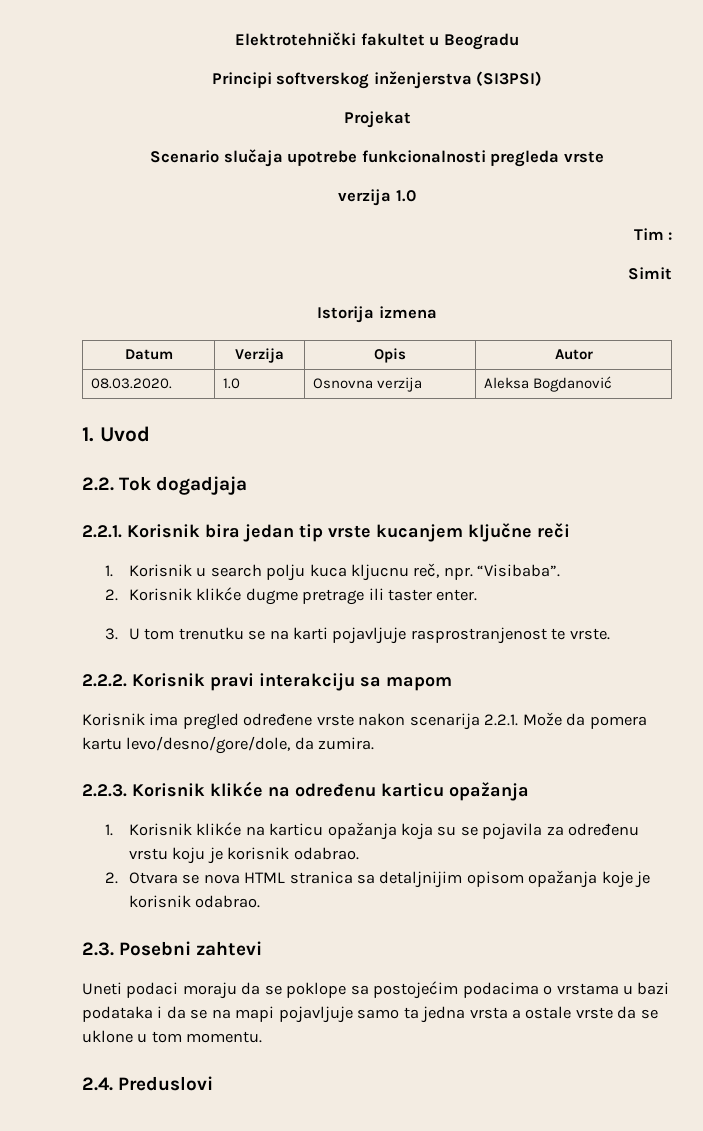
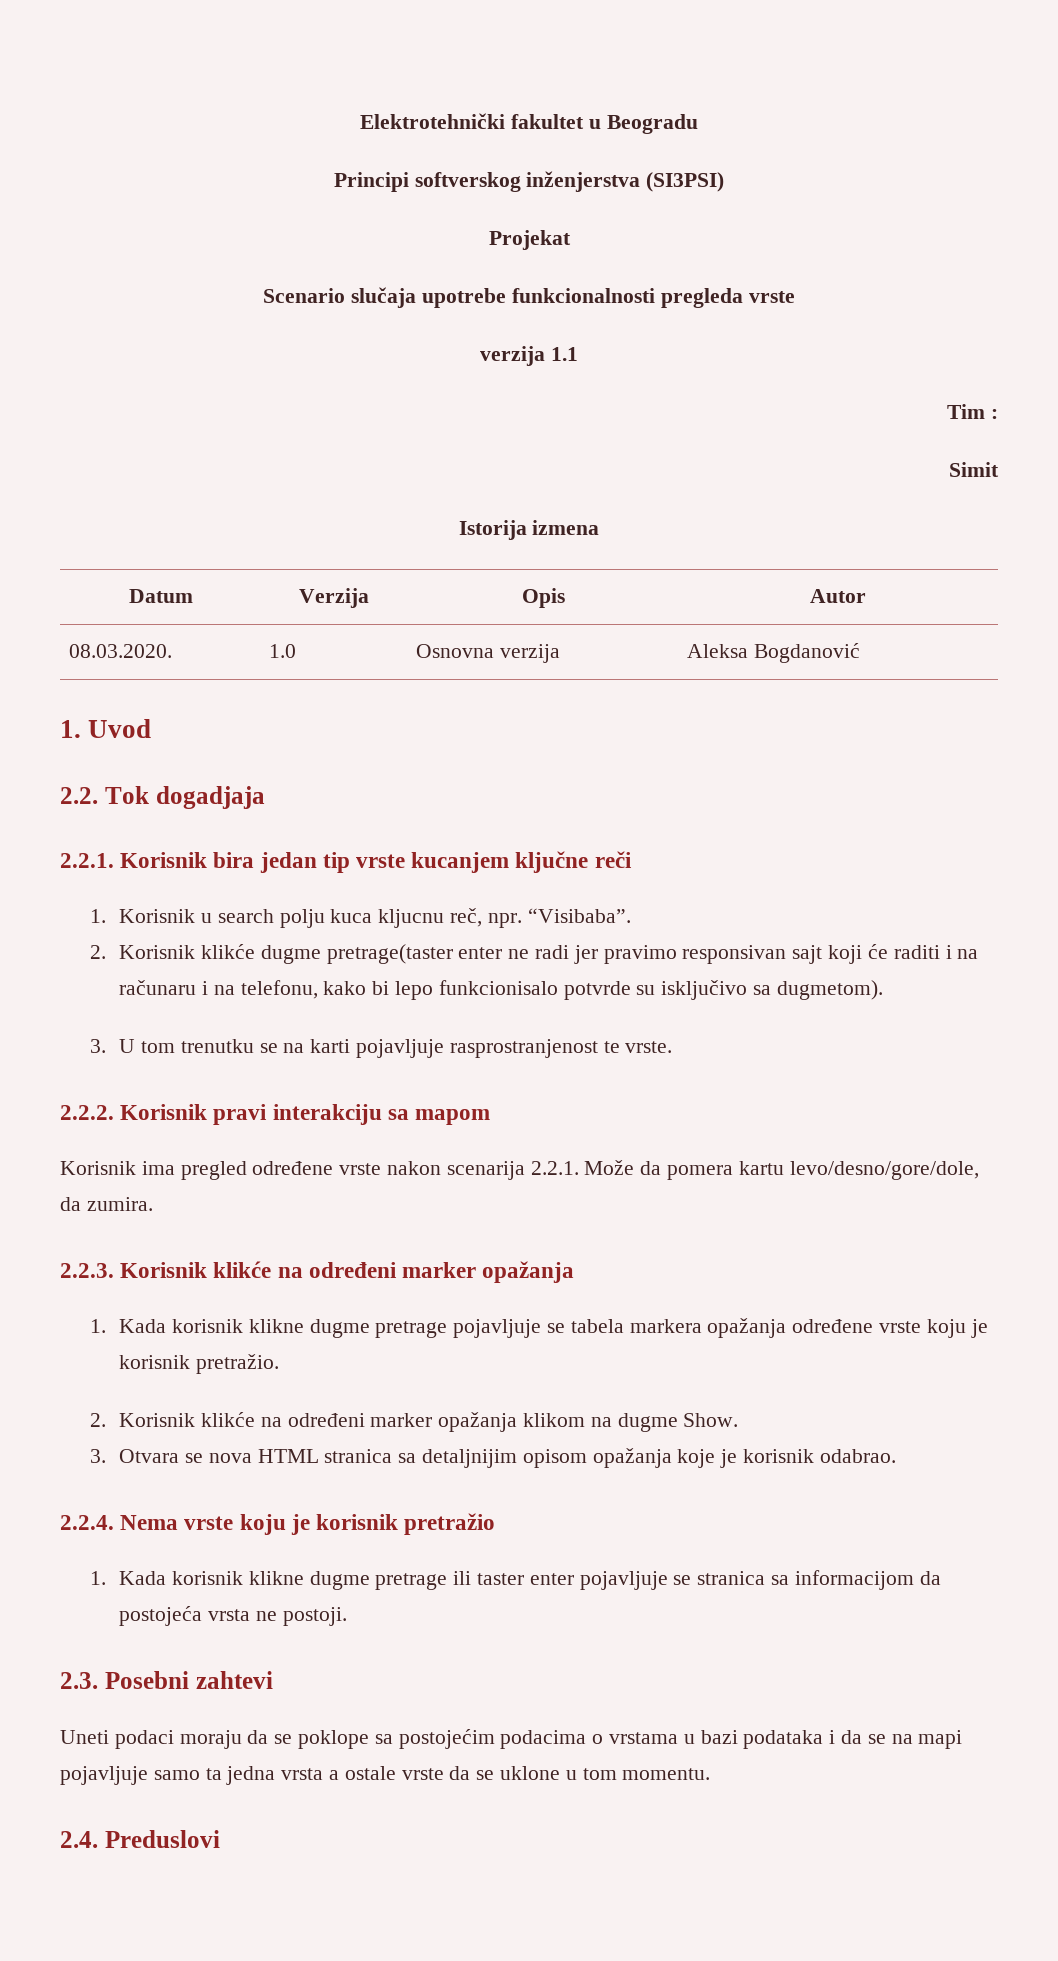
- verzija 1.0
+ verzija 1.1
- 2. Korisnik klikće dugme pretrage ili taster enter.
+ 2. Korisnik klikće dugme pretrage(taster enter ne radi jer pravimo responsivan sajt koji će raditi i na računaru i na telefonu, kako bi lepo funkcionisalo potvrde su isključivo sa dugmetom).
- 2.2.3. Korisnik klikće na određenu karticu opažanja
+ 2.2.3. Korisnik klikće na određeni marker opažanja
- 1. Korisnik klikće na karticu opažanja koja su se pojavila za određenu vrstu koju je korisnik odabrao.
- 2. Otvara se nova HTML stranica sa detaljnijim opisom opažanja koje je korisnik odabrao.
+ 1. Kada korisnik klikne dugme pretrage pojavljuje se tabela markera opažanja određene vrste koju je korisnik pretražio.
+ 2. Korisnik klikće na određeni marker opažanja klikom na dugme Show.
+ 3. Otvara se nova HTML stranica sa detaljnijim opisom opažanja koje je korisnik odabrao.
+ 2.2.4. Nema vrste koju je korisnik pretražio
+ 1. Kada korisnik klikne dugme pretrage ili taster enter pojavljuje se stranica sa informacijom da postojeća vrsta ne postoji.

